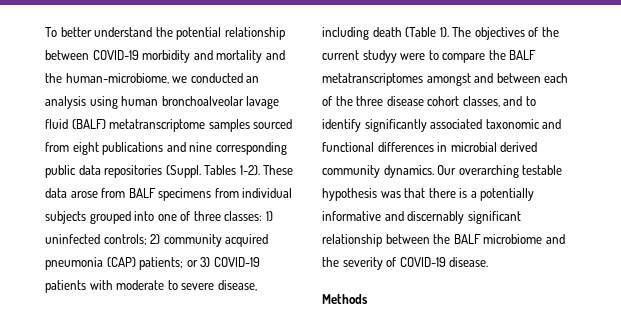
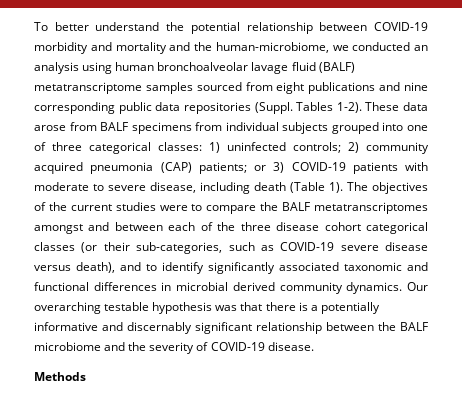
- These data arose from BALF specimens from individual subjects grouped into one of three classes: 1) uninfected controls; 2) community acquired pneumonia (CAP) patients; or 3) COVID-19 patients with moderate to severe disease, including death (Table 1).
+ These data arose from BALF specimens from individual subjects grouped into one of three categorical classes: 1) uninfected controls; 2) community acquired pneumonia (CAP) patients; or 3) COVID-19 patients with moderate to severe disease, including death (Table 1).
- The objectives of the current studyy were to compare the BALF metatranscriptomes amongst and between each of the three disease cohort classes, and to identify significantly associated taxonomic and functional differences in microbial derived community dynamics.
+ The objectives of the current studies were to compare the BALF metatranscriptomes amongst and between each of the three disease cohort categorical classes (or their sub-categories, such as COVID-19 severe disease versus death), and to identify significantly associated taxonomic and functional differences in microbial derived community dynamics.

